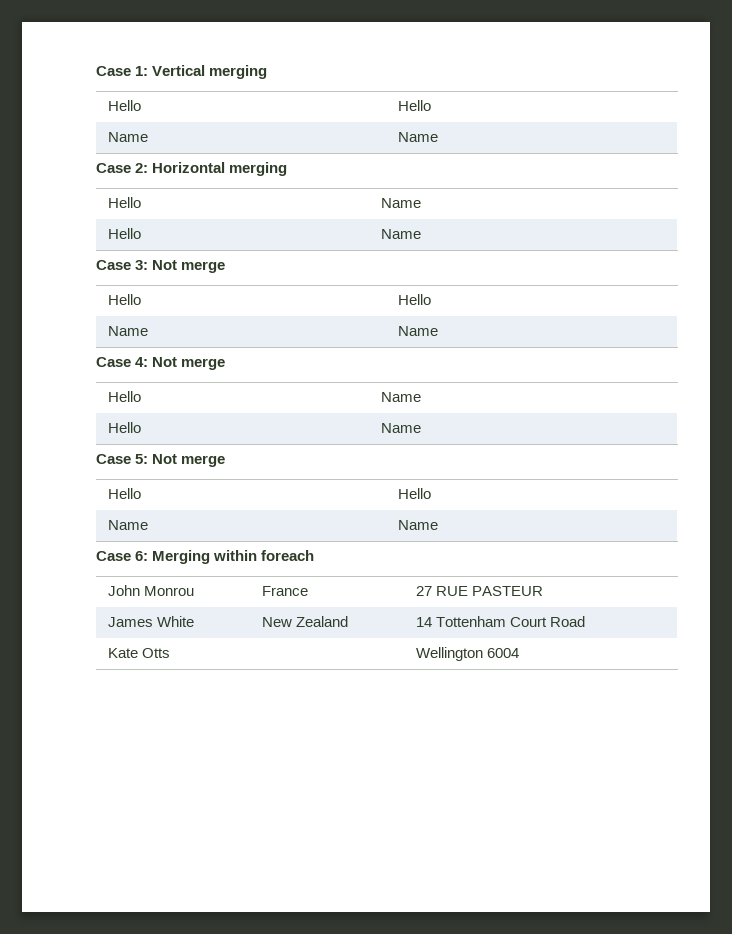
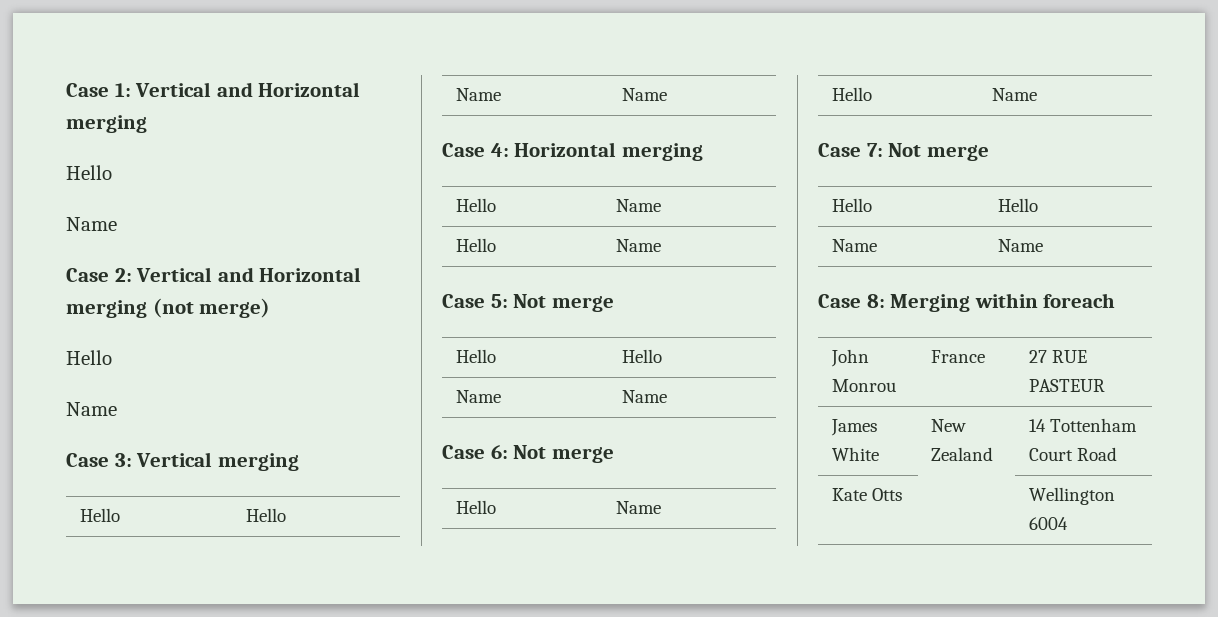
- Case 1: Vertical merging
+ Case 1: Vertical and Horizontal merging
+ Hello
+ Name
+ Case 2: Vertical and Horizontal merging (not merge)
+ Hello
+ Name
+ Case 3: Vertical merging
- Case 2: Horizontal merging
+ Case 4: Horizontal merging
- Case 3: Not merge
- Hello | Hello
- Name | Name
- Case 4: Not merge
- Hello | Name
- Hello | Name
- Case 6: Merging within foreach
+ Case 6: Not merge
+ Hello | Name
+ Hello | Name
+ Case 7: Not merge
+ Hello | Hello
+ Name | Name
+ Case 8: Merging within foreach

